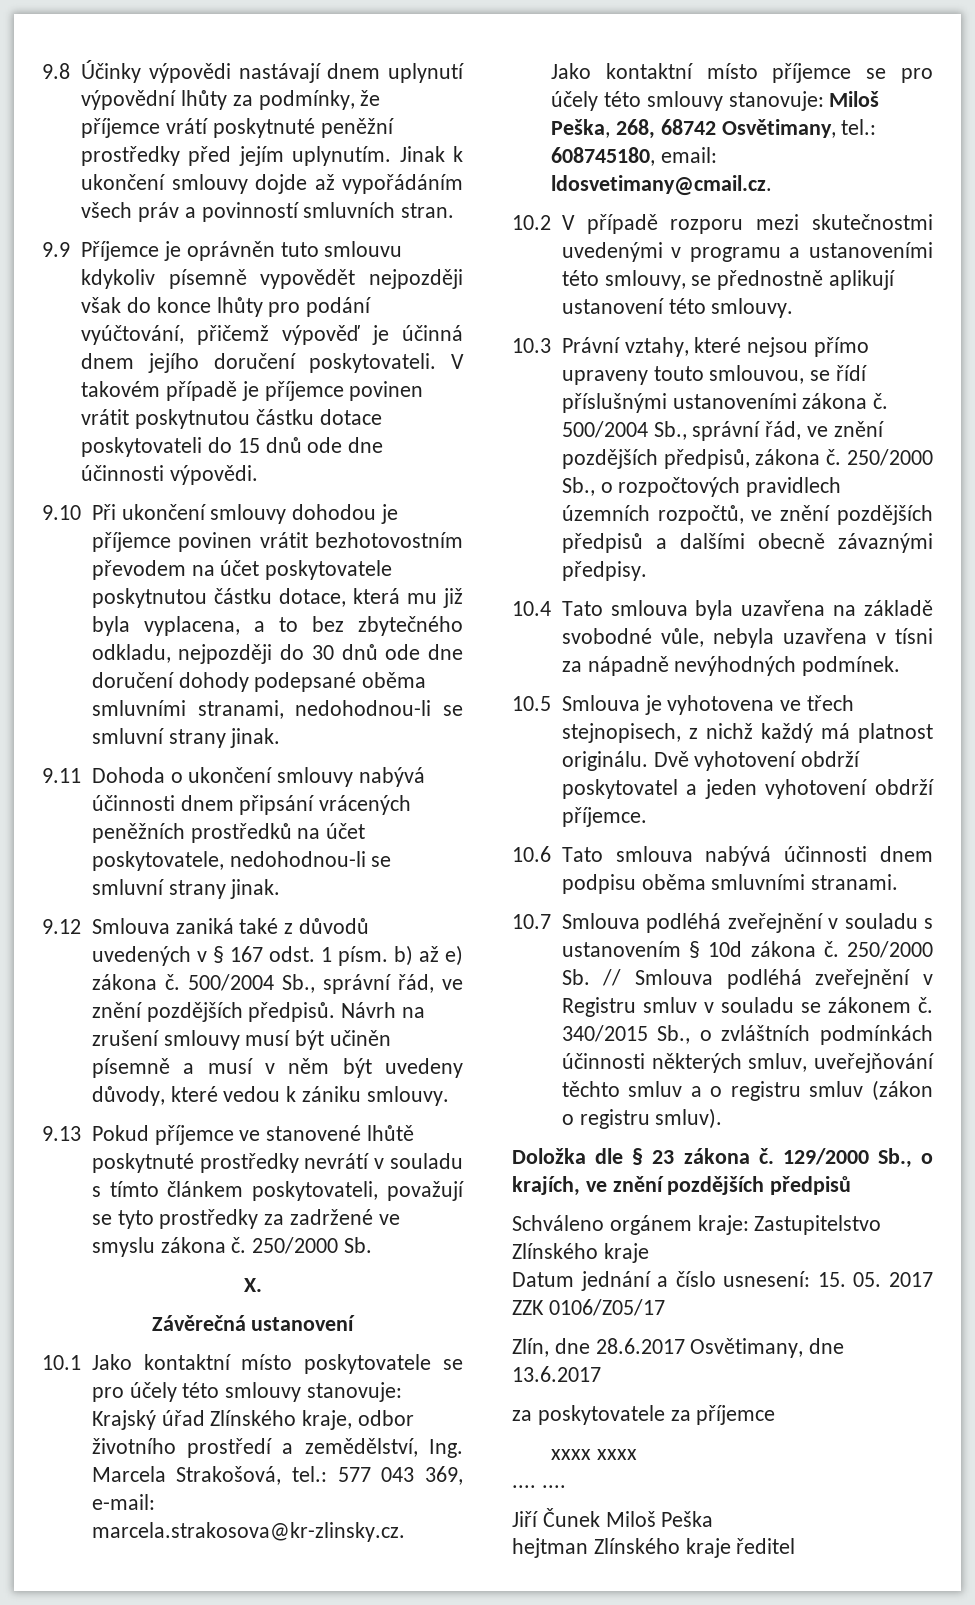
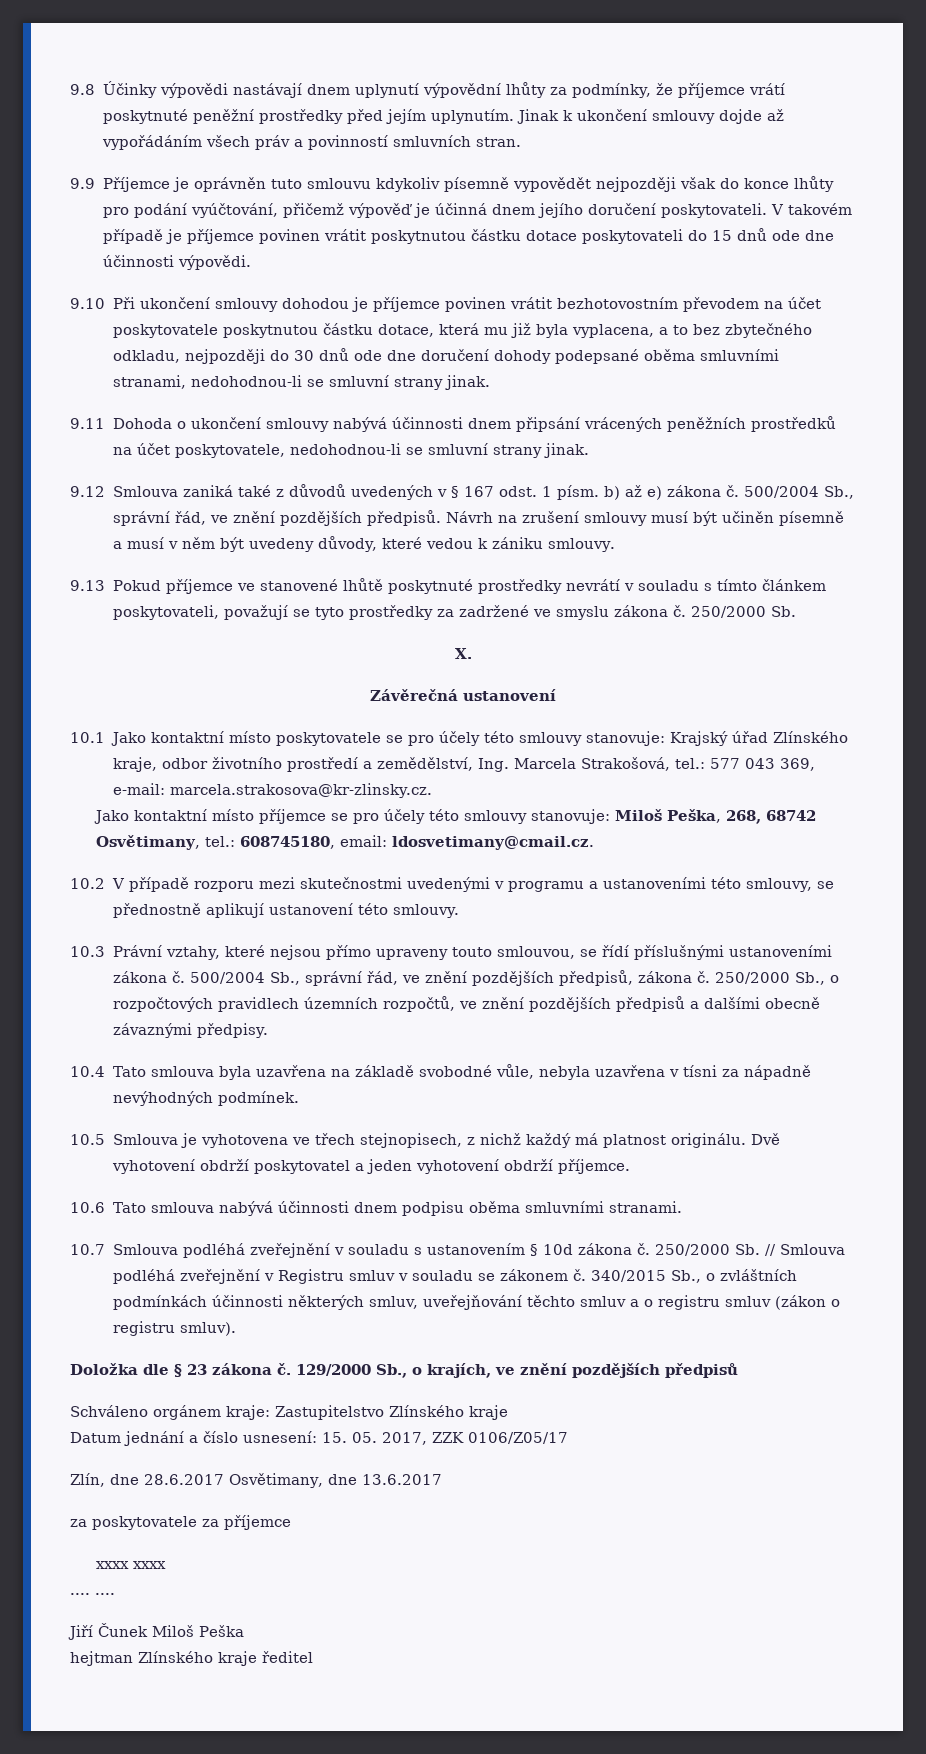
- Datum jednání a číslo usnesení: 15. 05. 2017 ZZK 0106/Z05/17
+ Datum jednání a číslo usnesení: 15. 05. 2017, ZZK 0106/Z05/17

